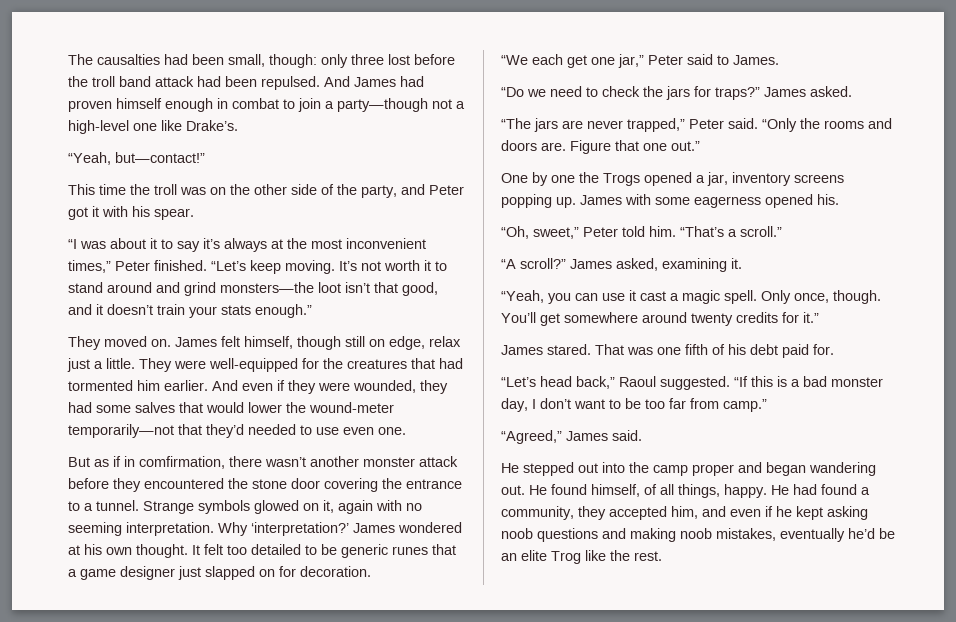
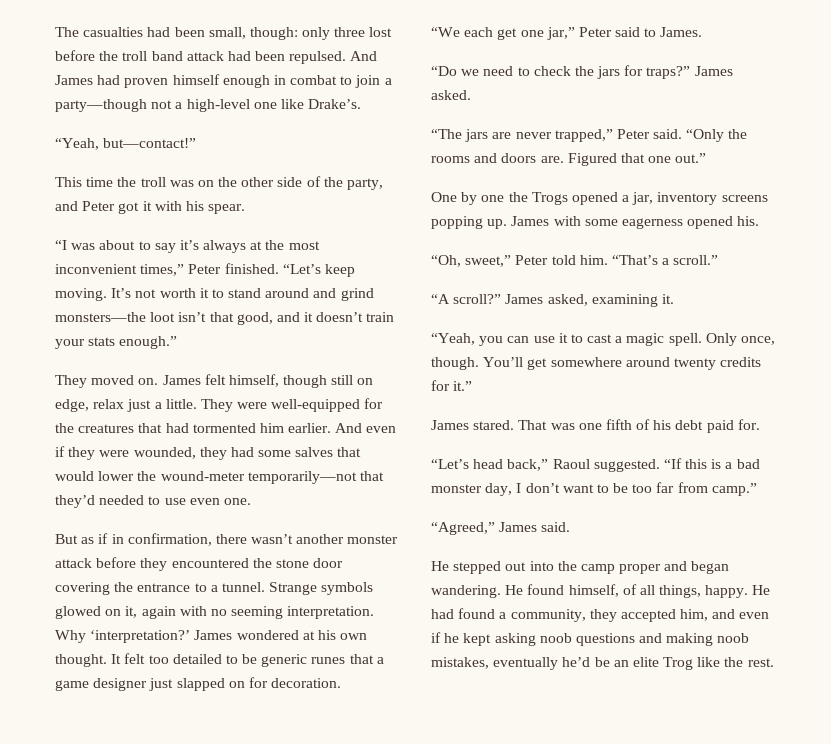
- The causalties had been small, though: only three lost before the troll band attack had been repulsed.
+ The casualties had been small, though: only three lost before the troll band attack had been repulsed.
- “I was about it to say it’s always at the most inconvenient times,” Peter finished.
+ “I was about to say it’s always at the most inconvenient times,” Peter finished.
- But as if in comfirmation, there wasn’t another monster attack before they encountered the stone door covering the entrance to a tunnel.
+ But as if in confirmation, there wasn’t another monster attack before they encountered the stone door covering the entrance to a tunnel.
- Figure that one out.”
+ Figured that one out.”
- “Yeah, you can use it cast a magic spell.
+ “Yeah, you can use it to cast a magic spell.
- He stepped out into the camp proper and began wandering out.
+ He stepped out into the camp proper and began wandering.

